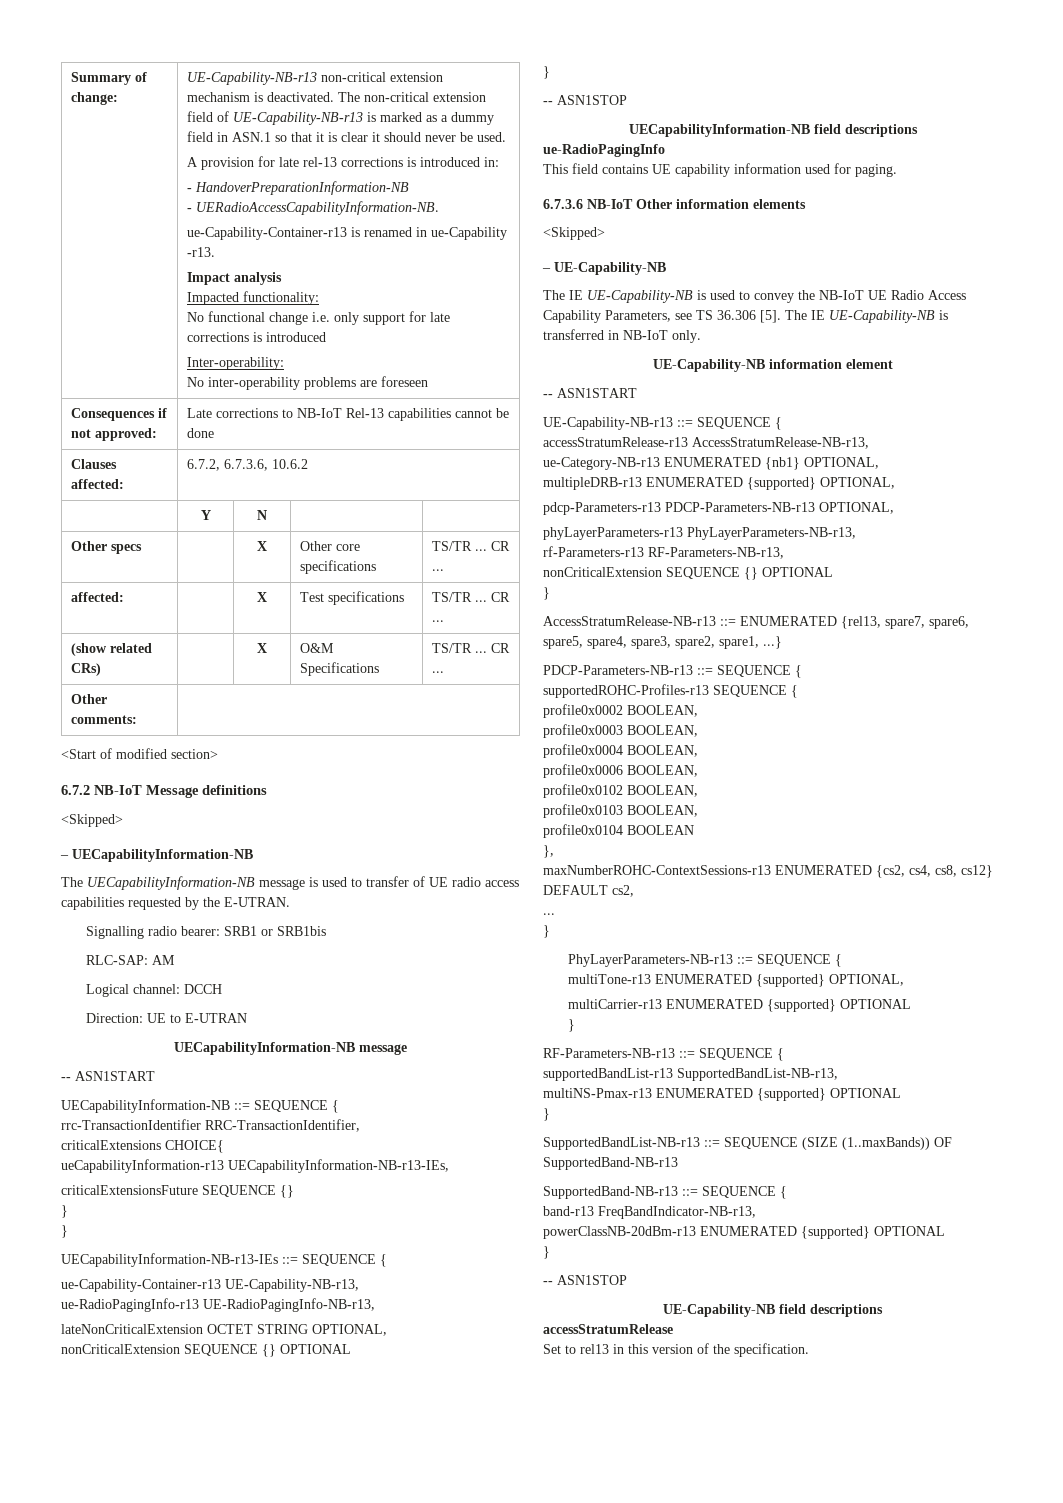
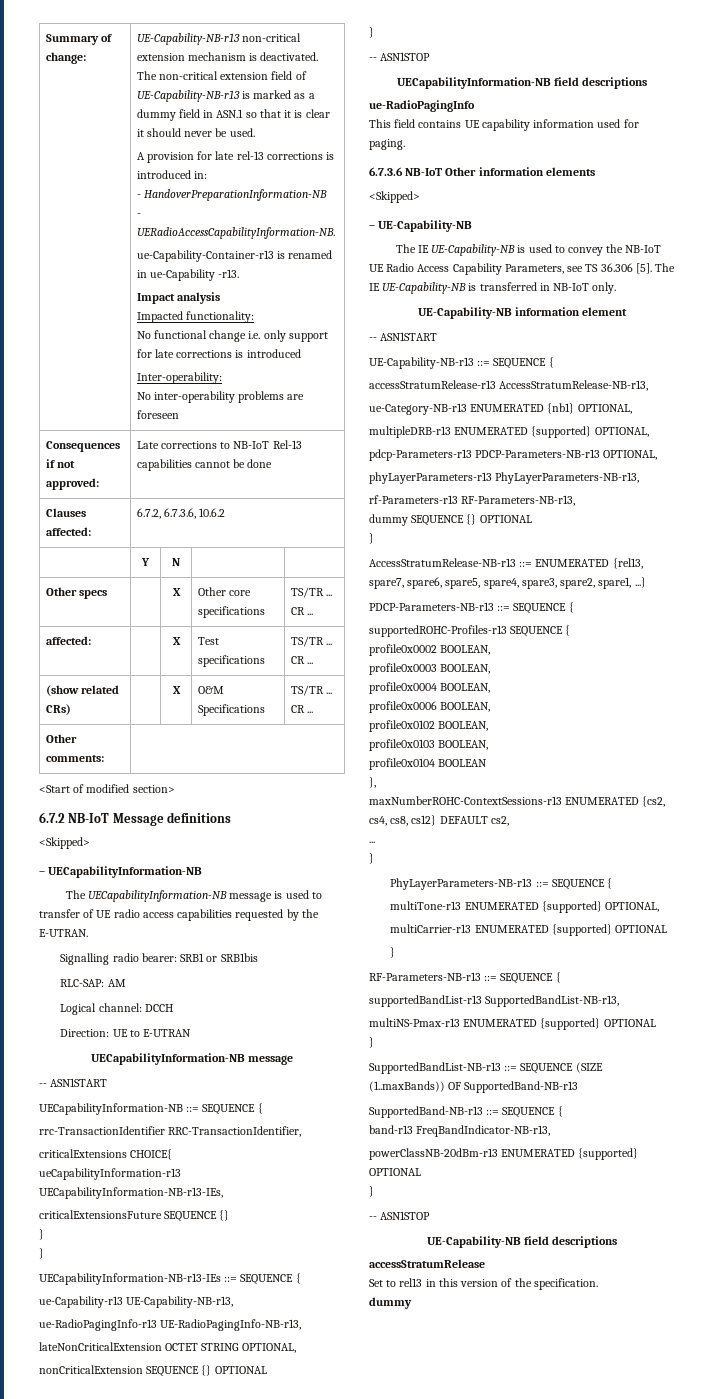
- ue-Capability-Container-r13 UE-Capability-NB-r13,
+ ue-Capability-r13 UE-Capability-NB-r13,
  rf-Parameters-r13 RF-Parameters-NB-r13,
- nonCriticalExtension SEQUENCE {} OPTIONAL
+ dummy SEQUENCE {} OPTIONAL
  Set to rel13 in this version of the specification.
+ dummy

